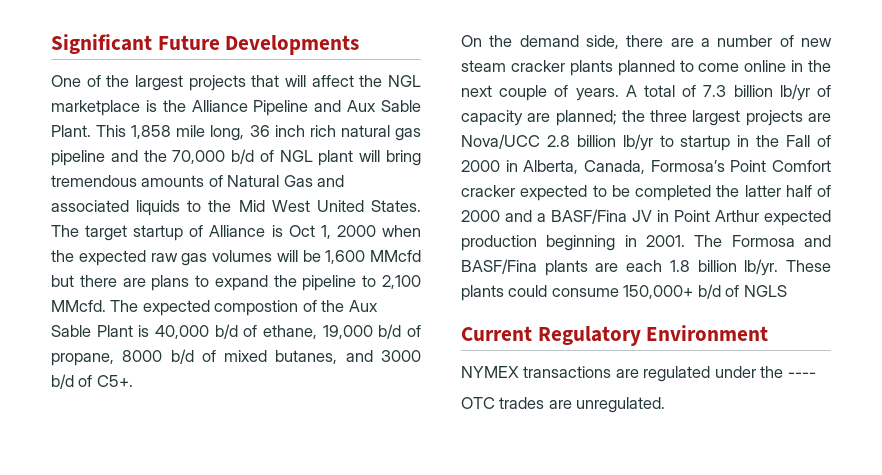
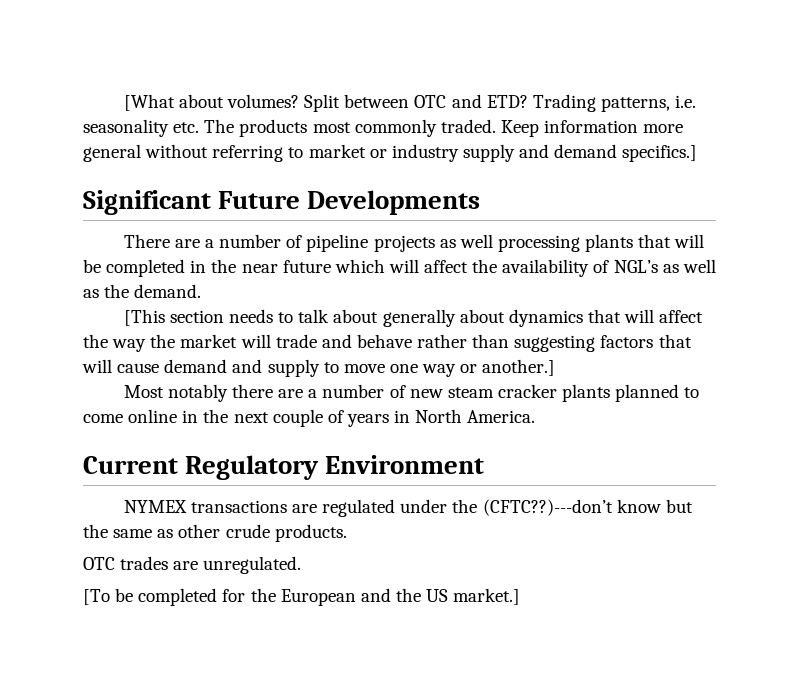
+ [What about volumes? Split between OTC and ETD? Trading patterns, i.e. seasonality etc. The products most commonly traded. Keep information more general without referring to market or industry supply and demand specifics.]
  Significant Future Developments
- One of the largest projects that will affect the NGL marketplace is the Alliance Pipeline and Aux Sable Plant. This 1,858 mile long, 36 inch rich natural gas pipeline and the 70,000 b/d of NGL plant will bring tremendous amounts of Natural Gas and associated liquids to the Mid West United States. The target startup of Alliance is Oct 1, 2000 when the expected raw gas volumes will be 1,600 MMcfd but there are plans to expand the pipeline to 2,100 MMcfd. The expected compostion of the Aux Sable Plant is 40,000 b/d of ethane, 19,000 b/d of propane, 8000 b/d of mixed butanes, and 3000 b/d of C5+.
- On the demand side, there are a number of new steam cracker plants planned to come online in the next couple of years. A total of 7.3 billion lb/yr of capacity are planned; the three largest projects are Nova/UCC 2.8 billion lb/yr to startup in the Fall of 2000 in Alberta, Canada, Formosa’s Point Comfort cracker expected to be completed the latter half of 2000 and a BASF/Fina JV in Point Arthur expected production beginning in 2001. The Formosa and BASF/Fina plants are each 1.8 billion lb/yr. These plants could consume 150,000+ b/d of NGLS
+ There are a number of pipeline projects as well processing plants that will be completed in the near future which will affect the availability of NGL’s as well as the demand.
+ [This section needs to talk about generally about dynamics that will affect the way the market will trade and behave rather than suggesting factors that will cause demand and supply to move one way or another.]
+ Most notably there are a number of new steam cracker plants planned to come online in the next couple of years in North America.
- NYMEX transactions are regulated under the ----
+ NYMEX transactions are regulated under the (CFTC??)---don’t know but the same as other crude products.
  OTC trades are unregulated.
+ [To be completed for the European and the US market.]

